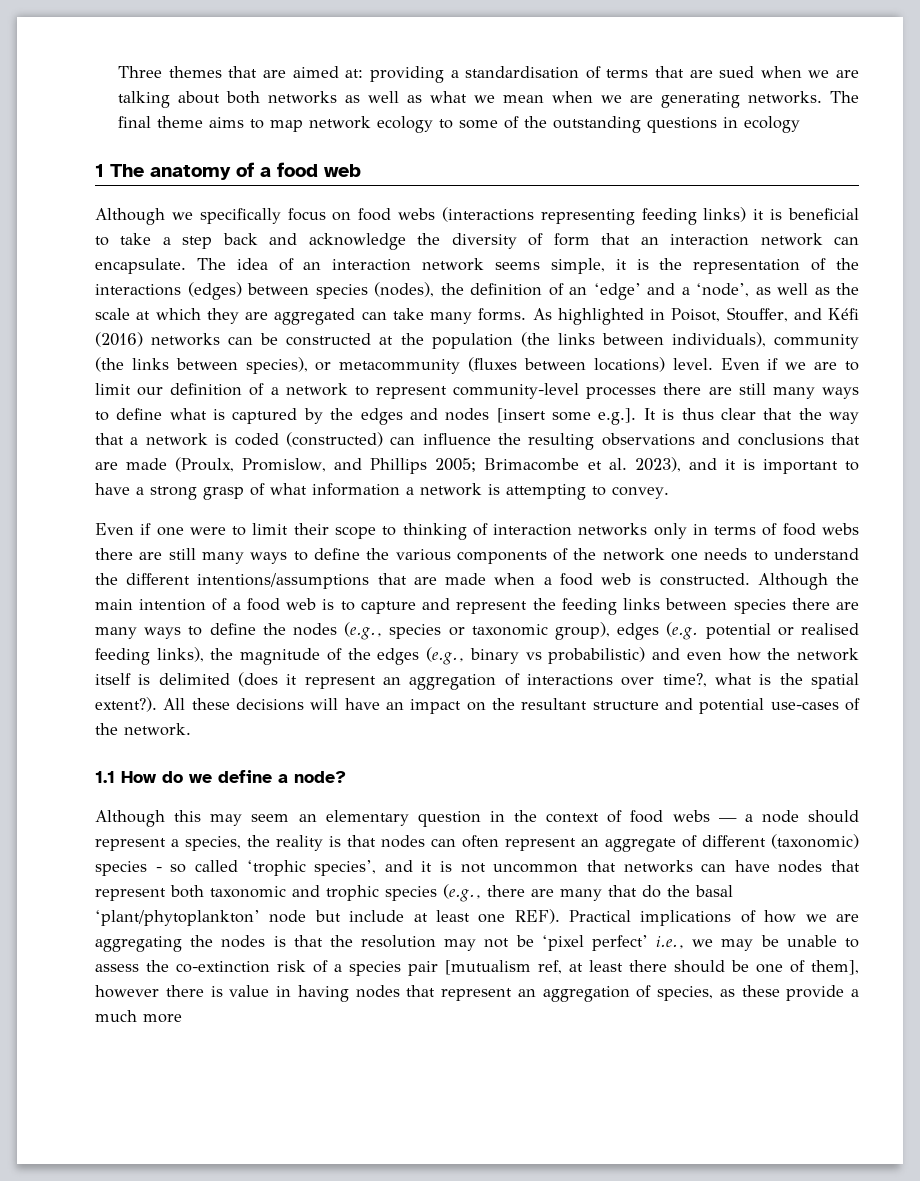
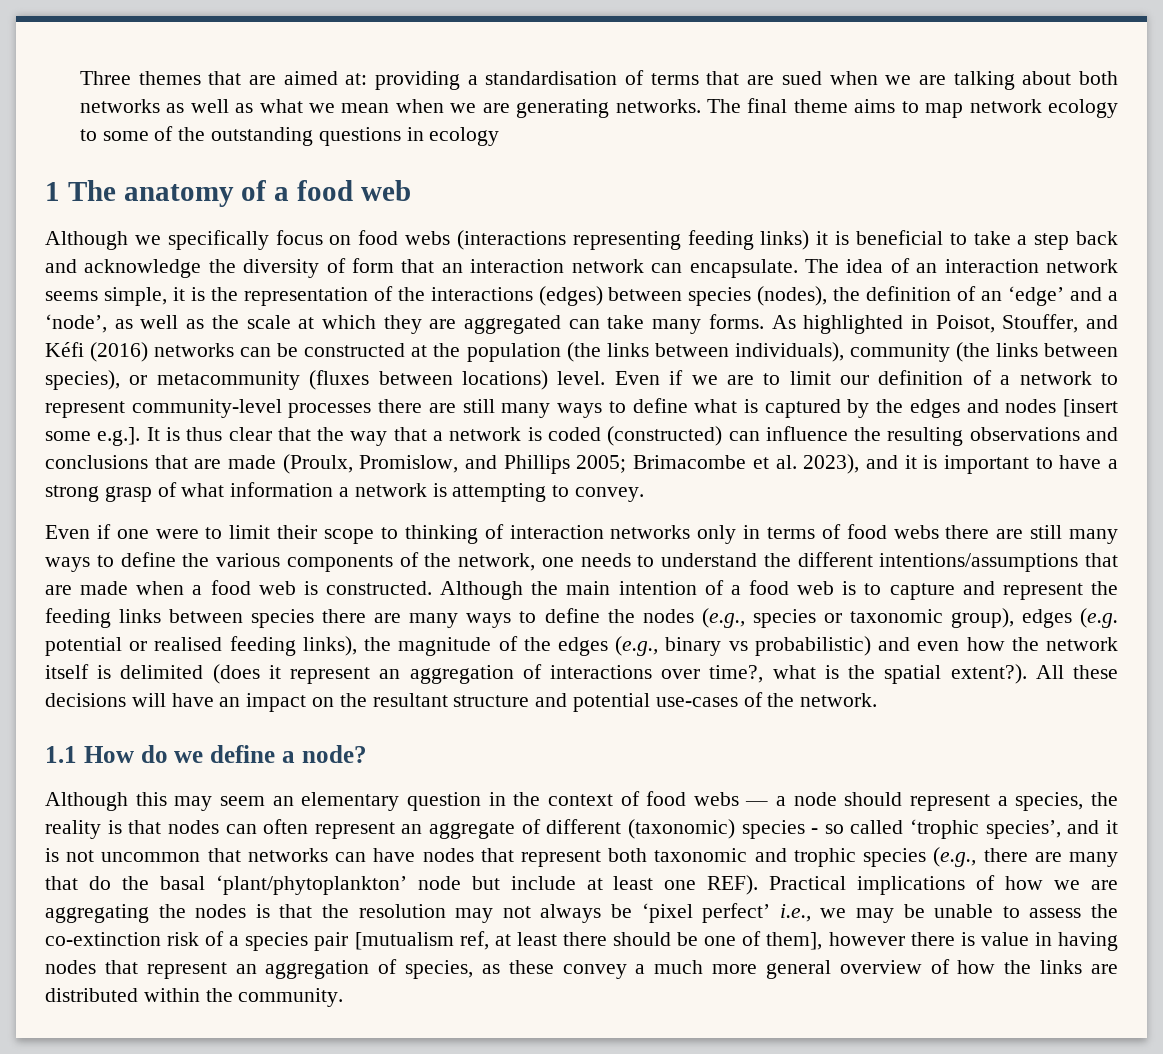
- Even if one were to limit their scope to thinking of interaction networks only in terms of food webs there are still many ways to define the various components of the network one needs to understand the different intentions/assumptions that are made when a food web is constructed.
+ Even if one were to limit their scope to thinking of interaction networks only in terms of food webs there are still many ways to define the various components of the network, one needs to understand the different intentions/assumptions that are made when a food web is constructed.
- Practical implications of how we are aggregating the nodes is that the resolution may not be ‘pixel perfect’ i.e., we may be unable to assess the co-extinction risk of a species pair [mutualism ref, at least there should be one of them], however there is value in having nodes that represent an aggregation of species, as these provide a much more
+ Practical implications of how we are aggregating the nodes is that the resolution may not always be ‘pixel perfect’ i.e., we may be unable to assess the co-extinction risk of a species pair [mutualism ref, at least there should be one of them], however there is value in having nodes that represent an aggregation of species, as these convey a much more general overview of how the links are distributed within the community.

